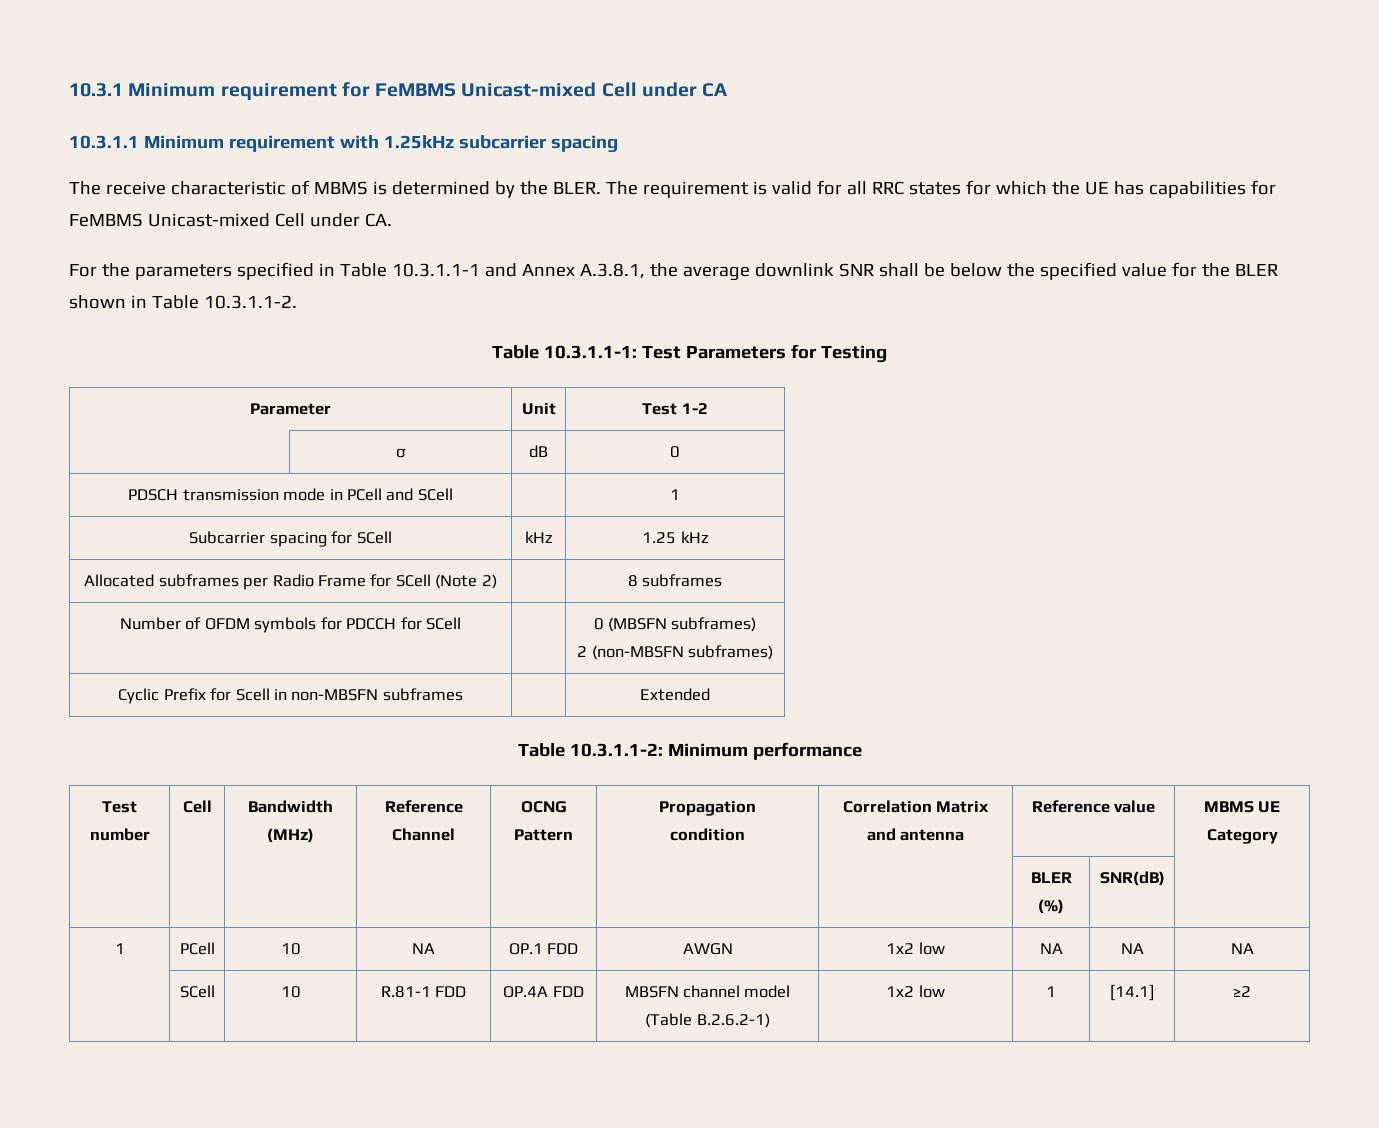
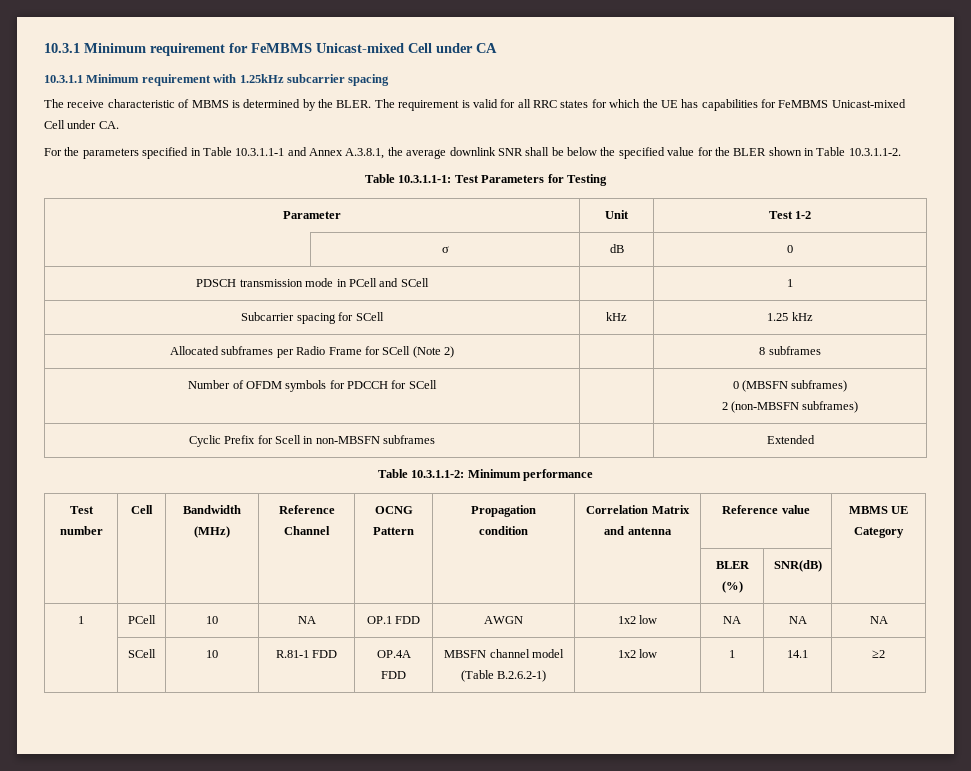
- | SCell | 10 | R.81-1 FDD | OP.4A FDD | MBSFN channel model (Table B.2.6.2-1) | 1x2 low | 1 | [14.1] | ≥2
+ | SCell | 10 | R.81-1 FDD | OP.4A FDD | MBSFN channel model (Table B.2.6.2-1) | 1x2 low | 1 | 14.1 | ≥2

